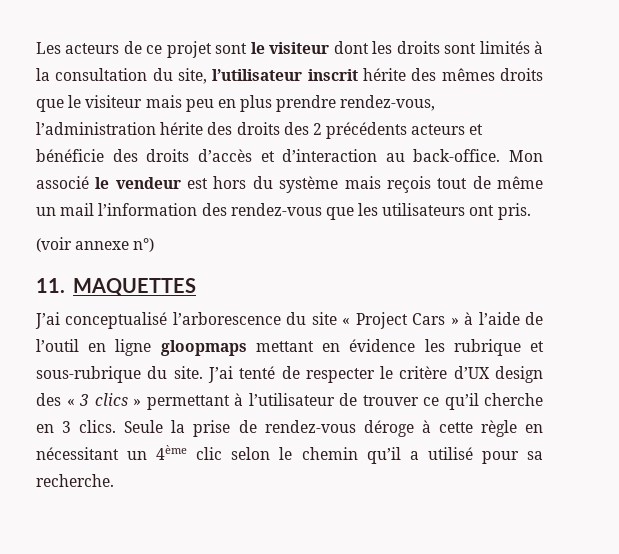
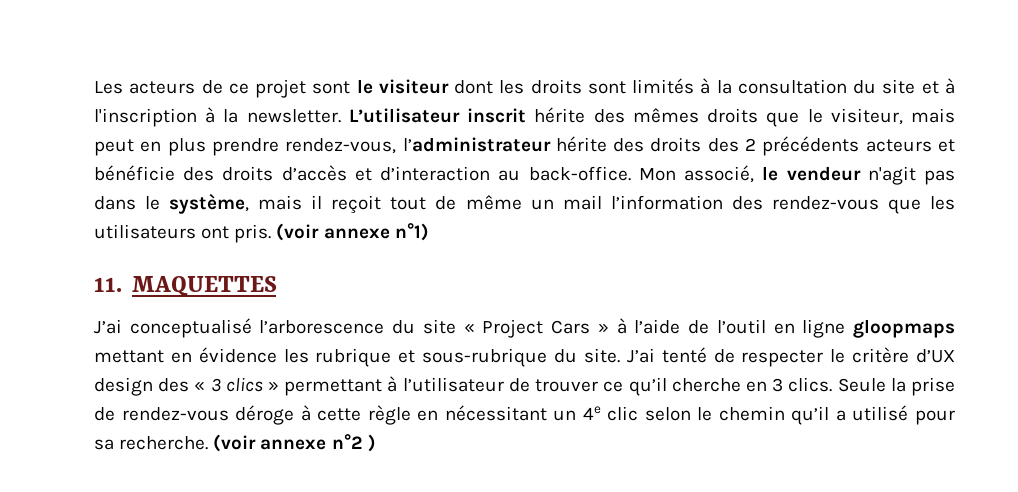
- Les acteurs de ce projet sont le visiteur dont les droits sont limités à la consultation du site, l’utilisateur inscrit hérite des mêmes droits que le visiteur mais peu en plus prendre rendez-vous, l’administration hérite des droits des 2 précédents acteurs et bénéficie des droits d’accès et d’interaction au back-office.
+ Les acteurs de ce projet sont le visiteur dont les droits sont limités à la consultation du site et à l'inscription à la newsletter. L’utilisateur inscrit hérite des mêmes droits que le visiteur, mais peut en plus prendre rendez-vous, l’administrateur hérite des droits des 2 précédents acteurs et bénéficie des droits d’accès et d’interaction au back-office.
- Mon associé le vendeur est hors du système mais reçois tout de même un mail l’information des rendez-vous que les utilisateurs ont pris.
- (voir annexe n°)
+ Mon associé, le vendeur n'agit pas dans le système, mais il reçoit tout de même un mail l’information des rendez-vous que les utilisateurs ont pris. (voir annexe n°1)
- Seule la prise de rendez-vous déroge à cette règle en nécessitant un 4ème clic selon le chemin qu’il a utilisé pour sa recherche.
+ Seule la prise de rendez-vous déroge à cette règle en nécessitant un 4e clic selon le chemin qu’il a utilisé pour sa recherche.
+ (voir annexe n°2 )

